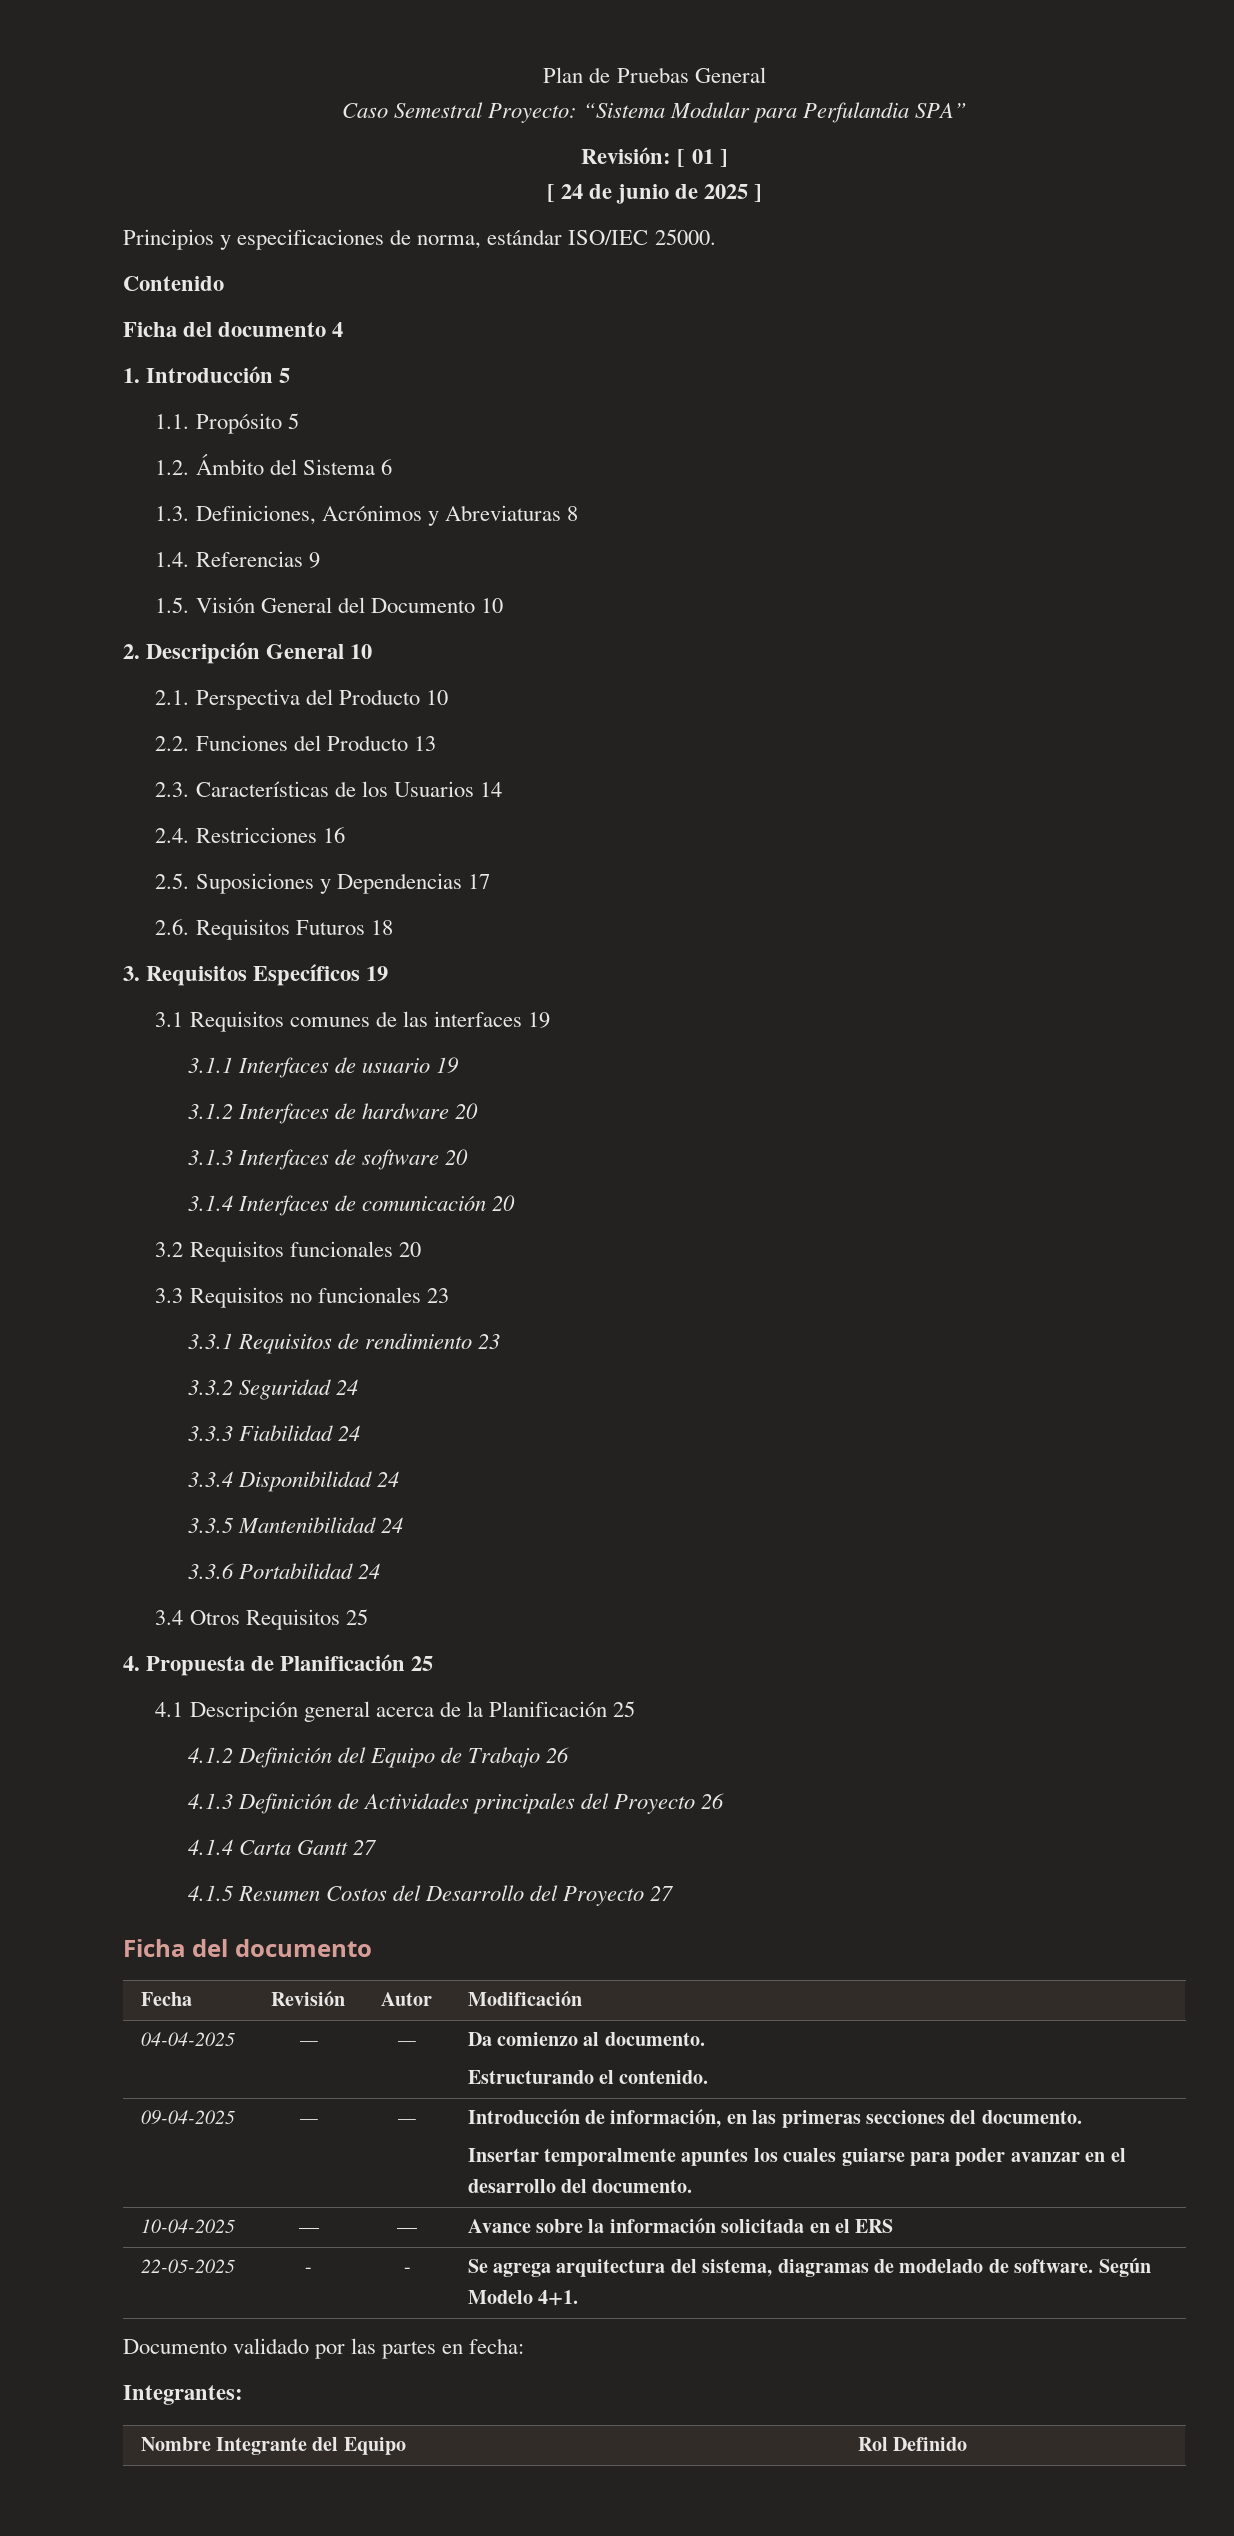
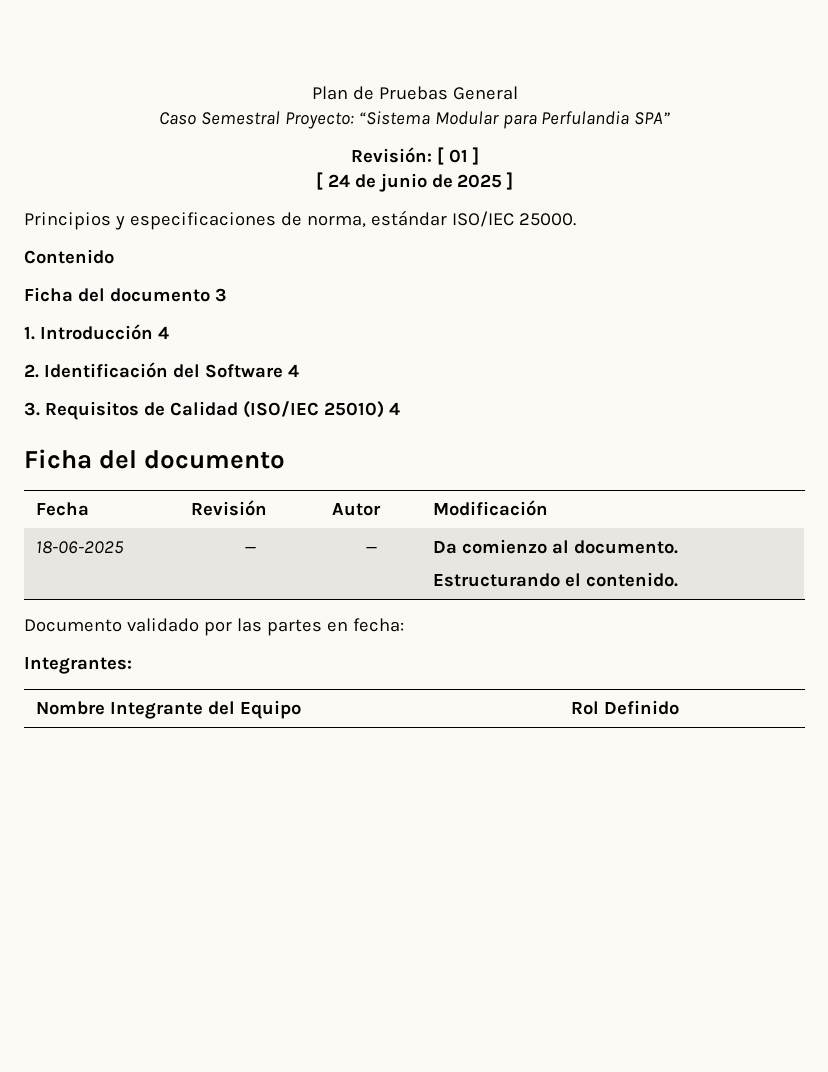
- Ficha del documento 4
+ Ficha del documento 3
- 1. Introducción 5
- 1.1. Propósito 5
- 1.2. Ámbito del Sistema 6
- 1.3. Definiciones, Acrónimos y Abreviaturas 8
- 1.4. Referencias 9
- 1.5. Visión General del Documento 10
- 2. Descripción General 10
- 2.1. Perspectiva del Producto 10
- 2.2. Funciones del Producto 13
- 2.3. Características de los Usuarios 14
- 2.4. Restricciones 16
- 2.5. Suposiciones y Dependencias 17
- 2.6. Requisitos Futuros 18
- 3. Requisitos Específicos 19
- 3.1 Requisitos comunes de las interfaces 19
- 3.1.1 Interfaces de usuario 19
- 3.1.2 Interfaces de hardware 20
- 3.1.3 Interfaces de software 20
- 3.1.4 Interfaces de comunicación 20
- 3.2 Requisitos funcionales 20
- 3.3 Requisitos no funcionales 23
- 3.3.1 Requisitos de rendimiento 23
- 3.3.2 Seguridad 24
- 3.3.3 Fiabilidad 24
- 3.3.4 Disponibilidad 24
- 3.3.5 Mantenibilidad 24
- 3.3.6 Portabilidad 24
- 3.4 Otros Requisitos 25
- 4. Propuesta de Planificación 25
- 4.1 Descripción general acerca de la Planificación 25
- 4.1.2 Definición del Equipo de Trabajo 26
- 4.1.3 Definición de Actividades principales del Proyecto 26
- 4.1.4 Carta Gantt 27
- 4.1.5 Resumen Costos del Desarrollo del Proyecto 27
+ 1. Introducción 4
+ 2. Identificación del Software 4
+ 3. Requisitos de Calidad (ISO/IEC 25010) 4
- 04-04-2025 | — | — | Da comienzo al documento.
+ 18-06-2025 | — | — | Da comienzo al documento.
- 09-04-2025 | — | — | Introducción de información, en las primeras secciones del documento.
- Insertar temporalmente apuntes los cuales guiarse para poder avanzar en el desarrollo del documento.
- 10-04-2025 | — | — | Avance sobre la información solicitada en el ERS
- 22-05-2025 | - | - | Se agrega arquitectura del sistema, diagramas de modelado de software. Según Modelo 4+1.

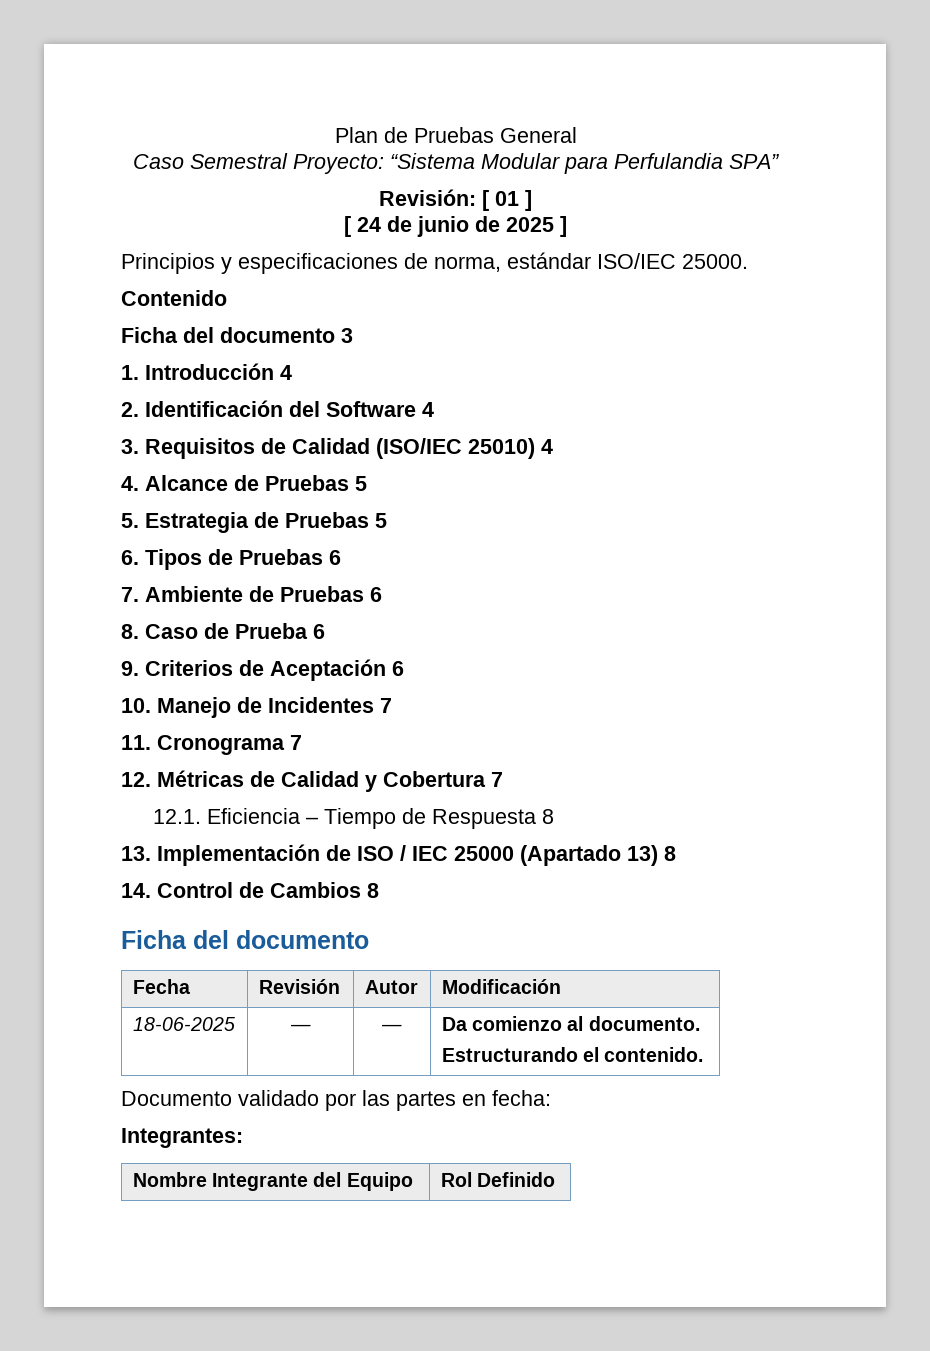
+ 4. Alcance de Pruebas 5
+ 5. Estrategia de Pruebas 5
+ 6. Tipos de Pruebas 6
+ 7. Ambiente de Pruebas 6
+ 8. Caso de Prueba 6
+ 9. Criterios de Aceptación 6
+ 10. Manejo de Incidentes 7
+ 11. Cronograma 7
+ 12. Métricas de Calidad y Cobertura 7
+ 12.1. Eficiencia – Tiempo de Respuesta 8
+ 13. Implementación de ISO / IEC 25000 (Apartado 13) 8
+ 14. Control de Cambios 8

